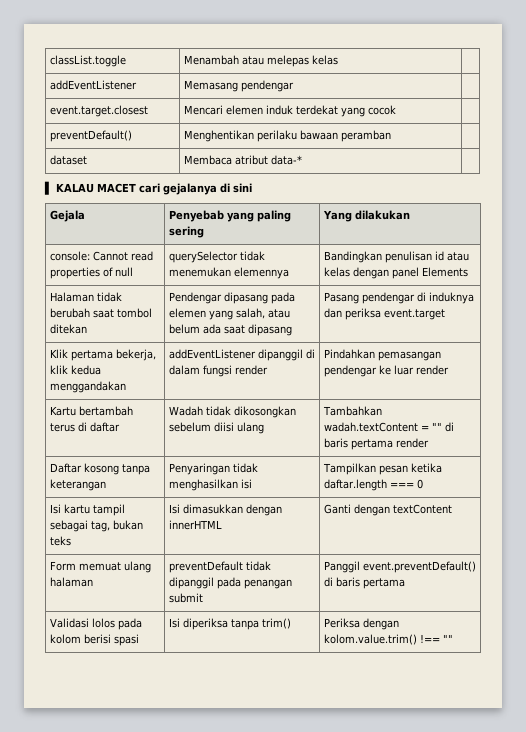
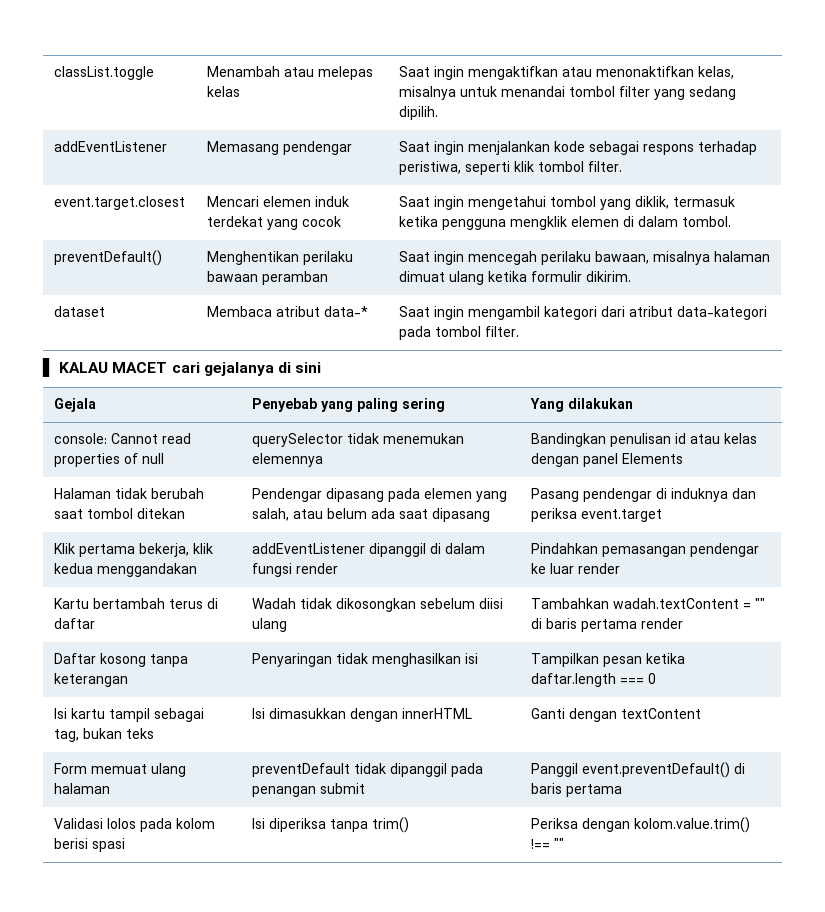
- classList.toggle | Menambah atau melepas kelas |
- addEventListener | Memasang pendengar |
+ classList.toggle | Menambah atau melepas kelas | Saat ingin mengaktifkan atau menonaktifkan kelas, misalnya untuk menandai tombol filter yang sedang dipilih.
+ addEventListener | Memasang pendengar | Saat ingin menjalankan kode sebagai respons terhadap peristiwa, seperti klik tombol filter.
- event.target.closest | Mencari elemen induk terdekat yang cocok |
+ event.target.closest | Mencari elemen induk terdekat yang cocok | Saat ingin mengetahui tombol yang diklik, termasuk ketika pengguna mengklik elemen di dalam tombol.
- preventDefault() | Menghentikan perilaku bawaan peramban |
- dataset | Membaca atribut data-* |
+ preventDefault() | Menghentikan perilaku bawaan peramban | Saat ingin mencegah perilaku bawaan, misalnya halaman dimuat ulang ketika formulir dikirim.
+ dataset | Membaca atribut data-* | Saat ingin mengambil kategori dari atribut data-kategori pada tombol filter.

